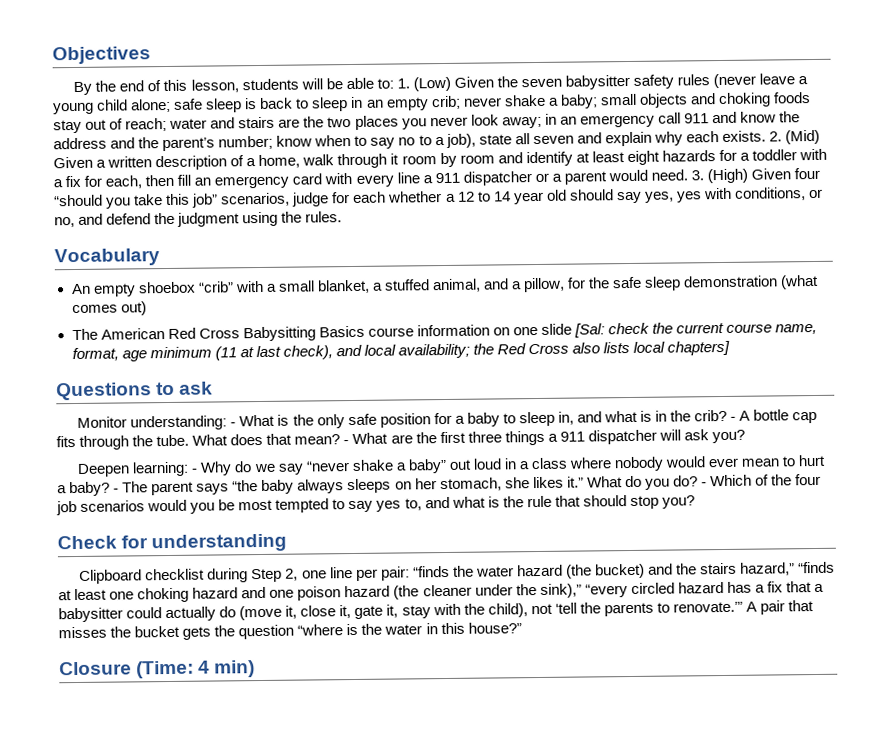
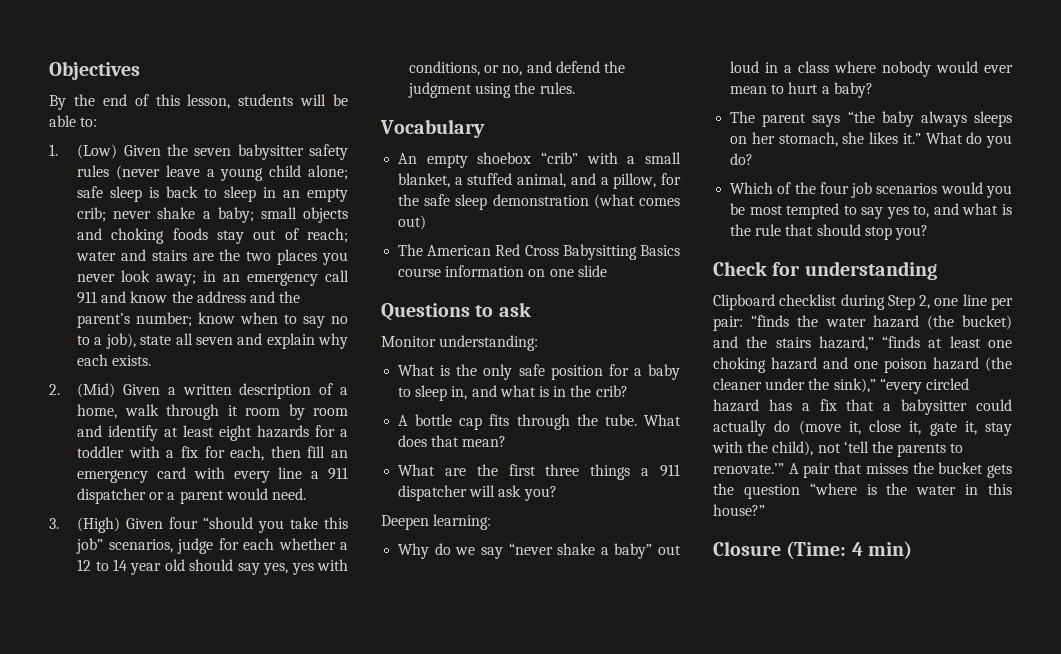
- By the end of this lesson, students will be able to: 1. (Low) Given the seven babysitter safety rules (never leave a young child alone;
+ By the end of this lesson, students will be able to:
+ 1. (Low) Given the seven babysitter safety rules (never leave a young child alone;
- know when to say no to a job), state all seven and explain why each exists. 2. (Mid) Given a written description of a home, walk through it room by room and identify at least eight hazards for a toddler with a fix for each, then fill an emergency card with every line a 911 dispatcher or a parent would need. 3. (High) Given four “should you take this job” scenarios, judge for each whether a 12 to 14 year old should say yes, yes with conditions, or no, and defend the judgment using the rules.
+ know when to say no to a job), state all seven and explain why each exists.
+ 2. (Mid) Given a written description of a home, walk through it room by room and identify at least eight hazards for a toddler with a fix for each, then fill an emergency card with every line a 911 dispatcher or a parent would need.
+ 3. (High) Given four “should you take this job” scenarios, judge for each whether a 12 to 14 year old should say yes, yes with conditions, or no, and defend the judgment using the rules.
- The American Red Cross Babysitting Basics course information on one slide [Sal: check the current course name, format, age minimum (11 at last check), and local availability; the Red Cross also lists local chapters]
+ The American Red Cross Babysitting Basics course information on one slide
- Monitor understanding: - What is the only safe position for a baby to sleep in, and what is in the crib? - A bottle cap fits through the tube.
+ Monitor understanding:
+ What is the only safe position for a baby to sleep in, and what is in the crib?
+ A bottle cap fits through the tube.
- What does that mean? - What are the first three things a 911 dispatcher will ask you?
+ What does that mean?
+ What are the first three things a 911 dispatcher will ask you?
- Deepen learning: - Why do we say “never shake a baby” out loud in a class where nobody would ever mean to hurt a baby? - The parent says “the baby always sleeps on her stomach, she likes it.”
+ Deepen learning:
+ Why do we say “never shake a baby” out loud in a class where nobody would ever mean to hurt a baby?
+ The parent says “the baby always sleeps on her stomach, she likes it.”
- What do you do? - Which of the four job scenarios would you be most tempted to say yes to, and what is the rule that should stop you?
+ What do you do?
+ Which of the four job scenarios would you be most tempted to say yes to, and what is the rule that should stop you?

